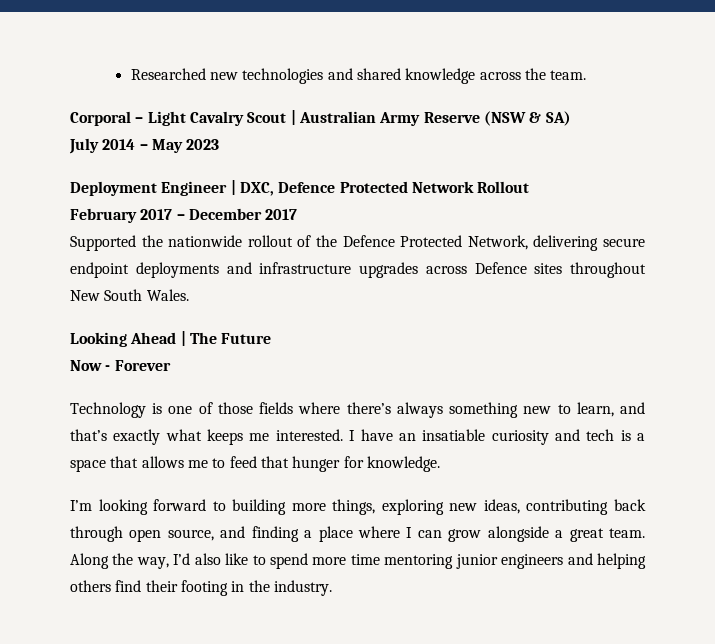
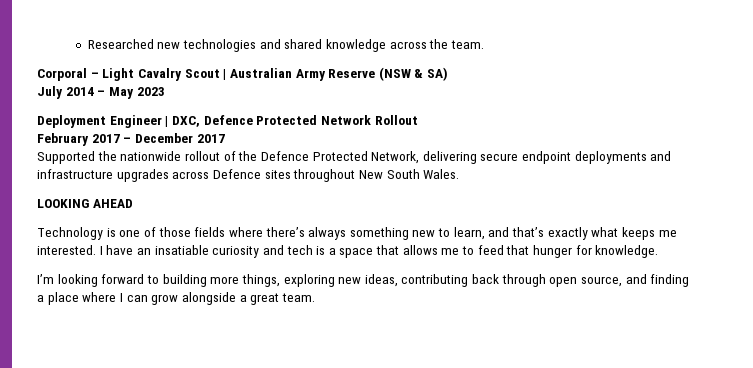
- Looking Ahead | The Future
- Now - Forever
+ LOOKING AHEAD
- Along the way, I’d also like to spend more time mentoring junior engineers and helping others find their footing in the industry.

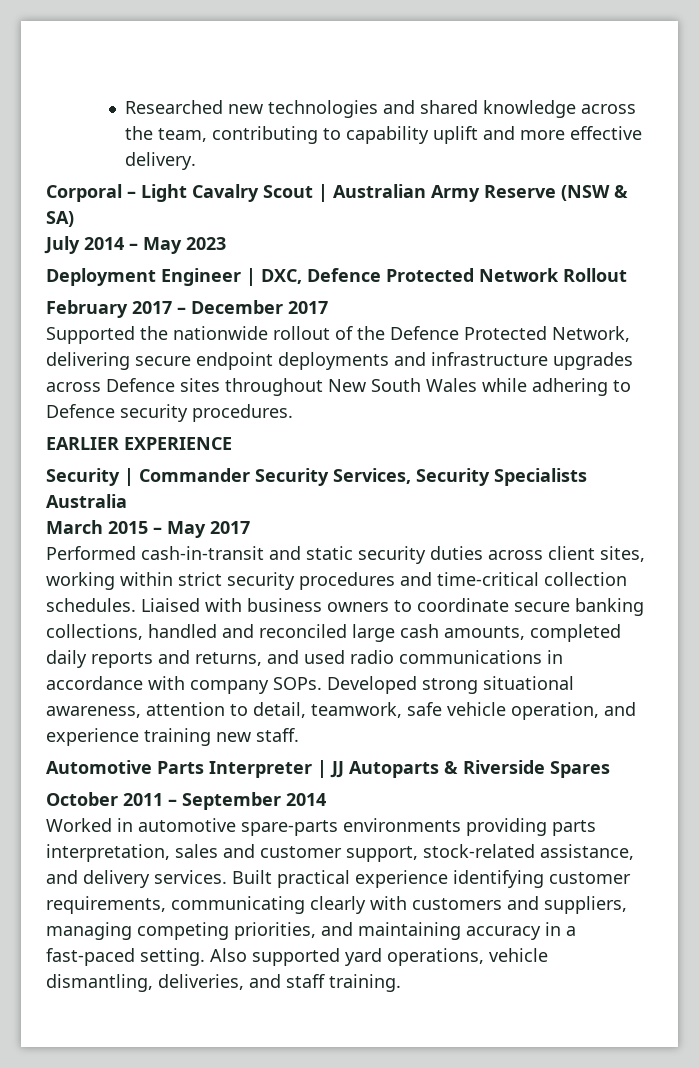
- Researched new technologies and shared knowledge across the team.
+ Researched new technologies and shared knowledge across the team, contributing to capability uplift and more effective delivery.
- Supported the nationwide rollout of the Defence Protected Network, delivering secure endpoint deployments and infrastructure upgrades across Defence sites throughout New South Wales.
- LOOKING AHEAD
- Technology is one of those fields where there’s always something new to learn, and that’s exactly what keeps me interested. I have an insatiable curiosity and tech is a space that allows me to feed that hunger for knowledge.
- I’m looking forward to building more things, exploring new ideas, contributing back through open source, and finding a place where I can grow alongside a great team.
+ Supported the nationwide rollout of the Defence Protected Network, delivering secure endpoint deployments and infrastructure upgrades across Defence sites throughout New South Wales while adhering to Defence security procedures.
+ EARLIER EXPERIENCE
+ Security | Commander Security Services, Security Specialists Australia
+ March 2015 – May 2017
+ Performed cash-in-transit and static security duties across client sites, working within strict security procedures and time-critical collection schedules. Liaised with business owners to coordinate secure banking collections, handled and reconciled large cash amounts, completed daily reports and returns, and used radio communications in accordance with company SOPs. Developed strong situational awareness, attention to detail, teamwork, safe vehicle operation, and experience training new staff.
+ Automotive Parts Interpreter | JJ Autoparts & Riverside Spares
+ October 2011 – September 2014
+ Worked in automotive spare-parts environments providing parts interpretation, sales and customer support, stock-related assistance, and delivery services. Built practical experience identifying customer requirements, communicating clearly with customers and suppliers, managing competing priorities, and maintaining accuracy in a fast-paced setting. Also supported yard operations, vehicle dismantling, deliveries, and staff training.

